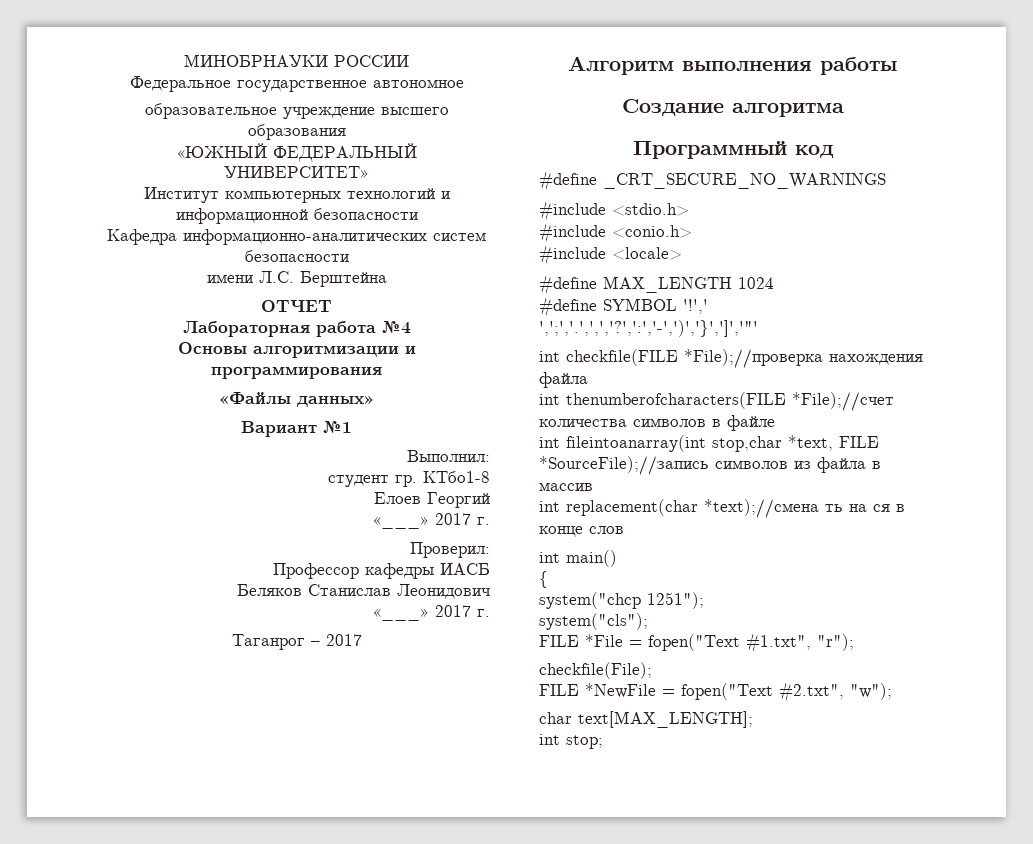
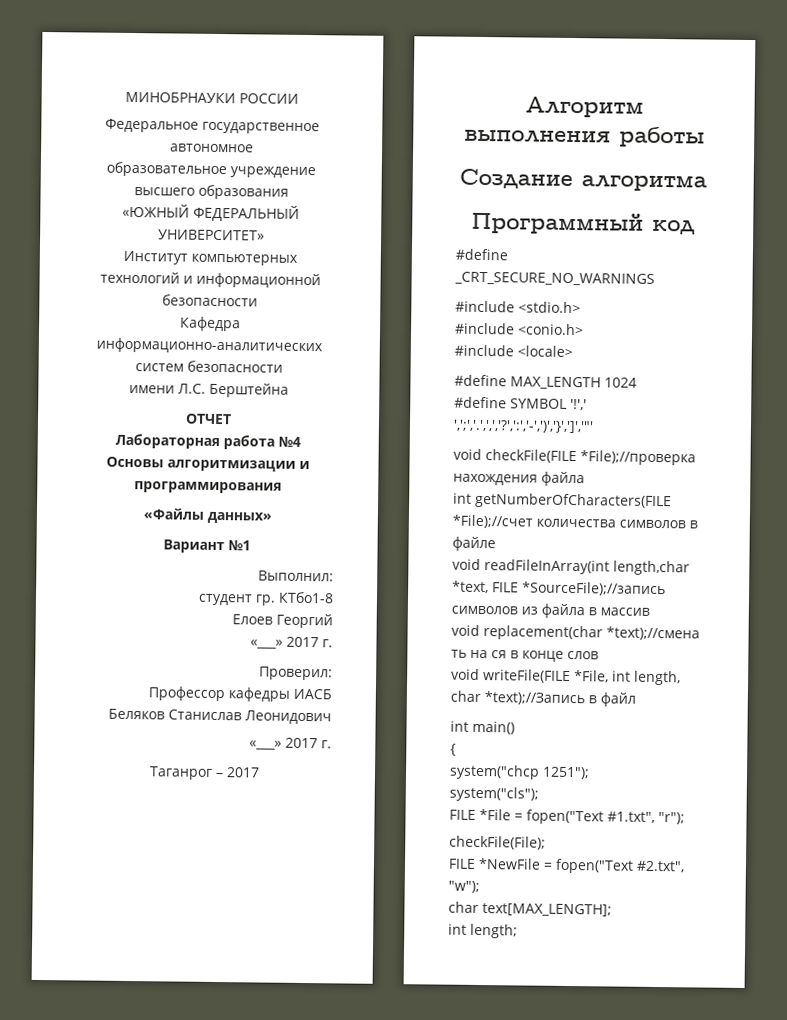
- int checkfile(FILE *File);//проверка нахождения файла
+ void checkFile(FILE *File);//проверка нахождения файла
- int thenumberofcharacters(FILE *File);//счет количества символов в файле
+ int getNumberOfCharacters(FILE *File);//счет количества символов в файле
- int fileintoanarray(int stop,char *text, FILE *SourceFile);//запись символов из файла в массив
+ void readFileInArray(int length,char *text, FILE *SourceFile);//запись символов из файла в массив
- int replacement(char *text);//смена ть на ся в конце слов
+ void replacement(char *text);//смена ть на ся в конце слов
+ void writeFile(FILE *File, int length, char *text);//Запись в файл
- checkfile(File);
+ checkFile(File);
- int stop;
+ int length;

